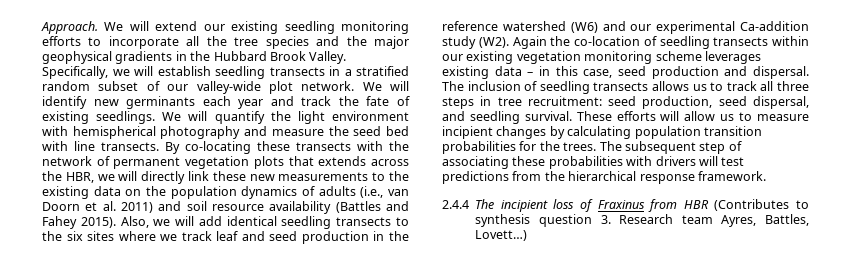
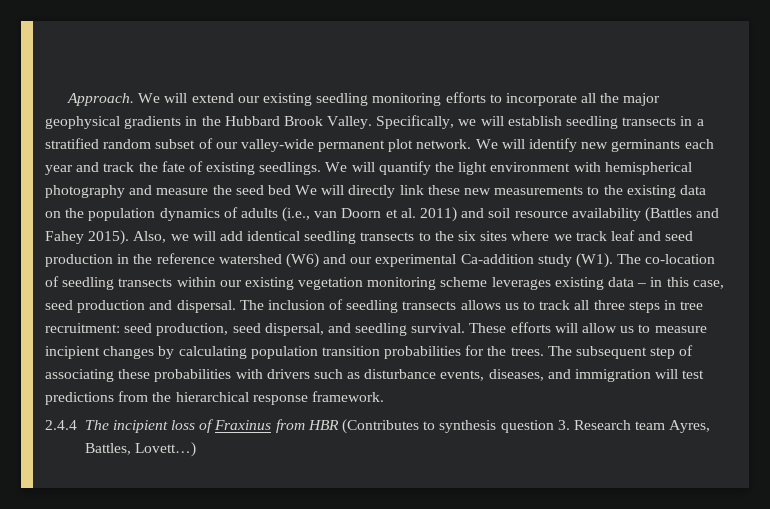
- We will extend our existing seedling monitoring efforts to incorporate all the tree species and the major geophysical gradients in the Hubbard Brook Valley.
+ We will extend our existing seedling monitoring efforts to incorporate all the major geophysical gradients in the Hubbard Brook Valley.
- Specifically, we will establish seedling transects in a stratified random subset of our valley-wide plot network.
+ Specifically, we will establish seedling transects in a stratified random subset of our valley-wide permanent plot network.
- We will quantify the light environment with hemispherical photography and measure the seed bed with line transects. By co-locating these transects with the network of permanent vegetation plots that extends across the HBR, we will directly link these new measurements to the existing data on the population dynamics of adults (i.e., van Doorn et al. 2011) and soil resource availability (Battles and Fahey 2015).
+ We will quantify the light environment with hemispherical photography and measure the seed bed We will directly link these new measurements to the existing data on the population dynamics of adults (i.e., van Doorn et al. 2011) and soil resource availability (Battles and Fahey 2015).
- Also, we will add identical seedling transects to the six sites where we track leaf and seed production in the reference watershed (W6) and our experimental Ca-addition study (W2). Again the co-location of seedling transects within our existing vegetation monitoring scheme leverages existing data – in this case, seed production and dispersal.
+ Also, we will add identical seedling transects to the six sites where we track leaf and seed production in the reference watershed (W6) and our experimental Ca-addition study (W1). The co-location of seedling transects within our existing vegetation monitoring scheme leverages existing data – in this case, seed production and dispersal.
- The subsequent step of associating these probabilities with drivers will test predictions from the hierarchical response framework.
+ The subsequent step of associating these probabilities with drivers such as disturbance events, diseases, and immigration will test predictions from the hierarchical response framework.

